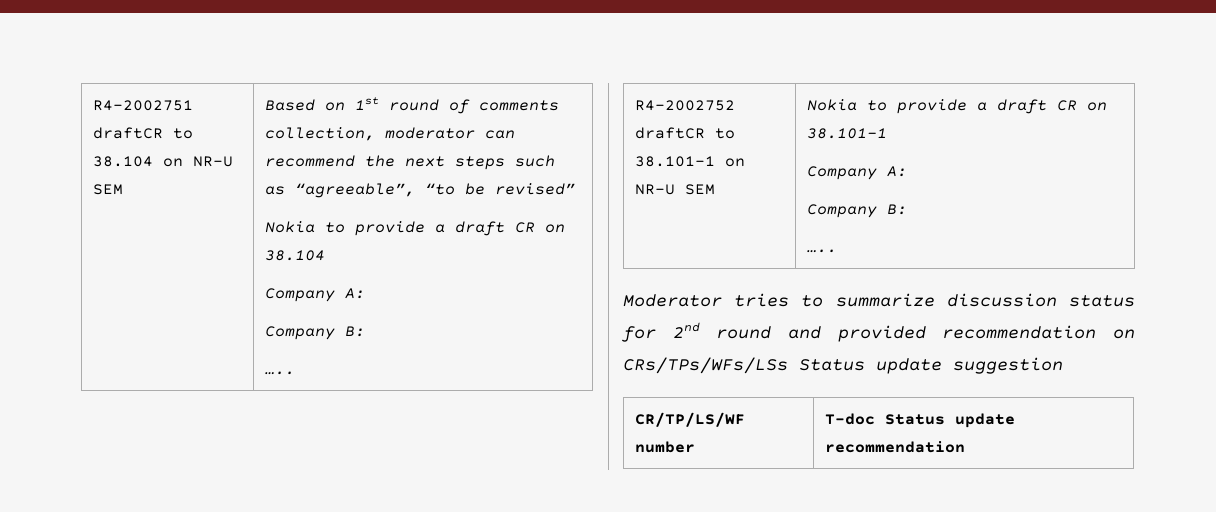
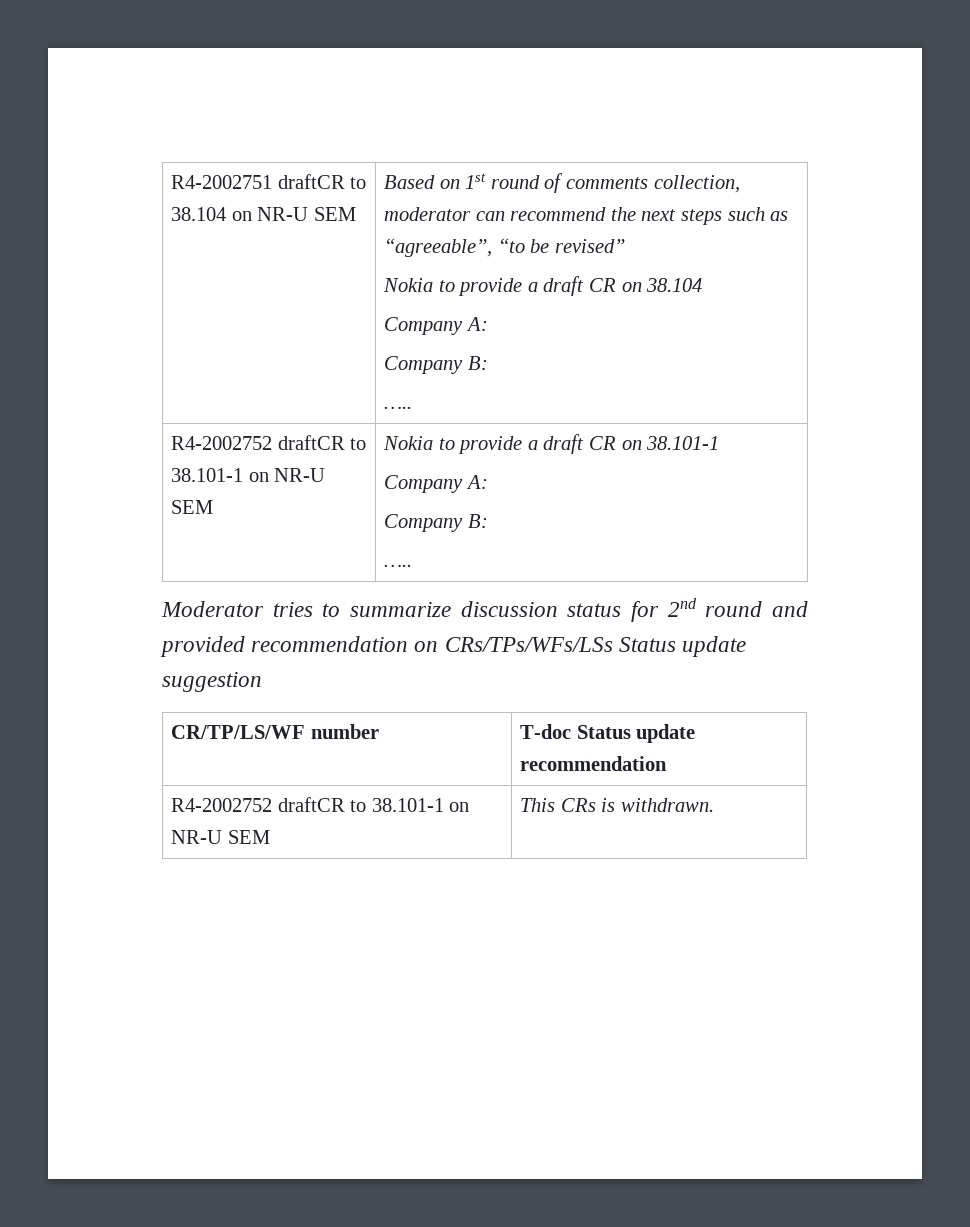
+ R4-2002752 draftCR to 38.101-1 on NR-U SEM | This CRs is withdrawn.

